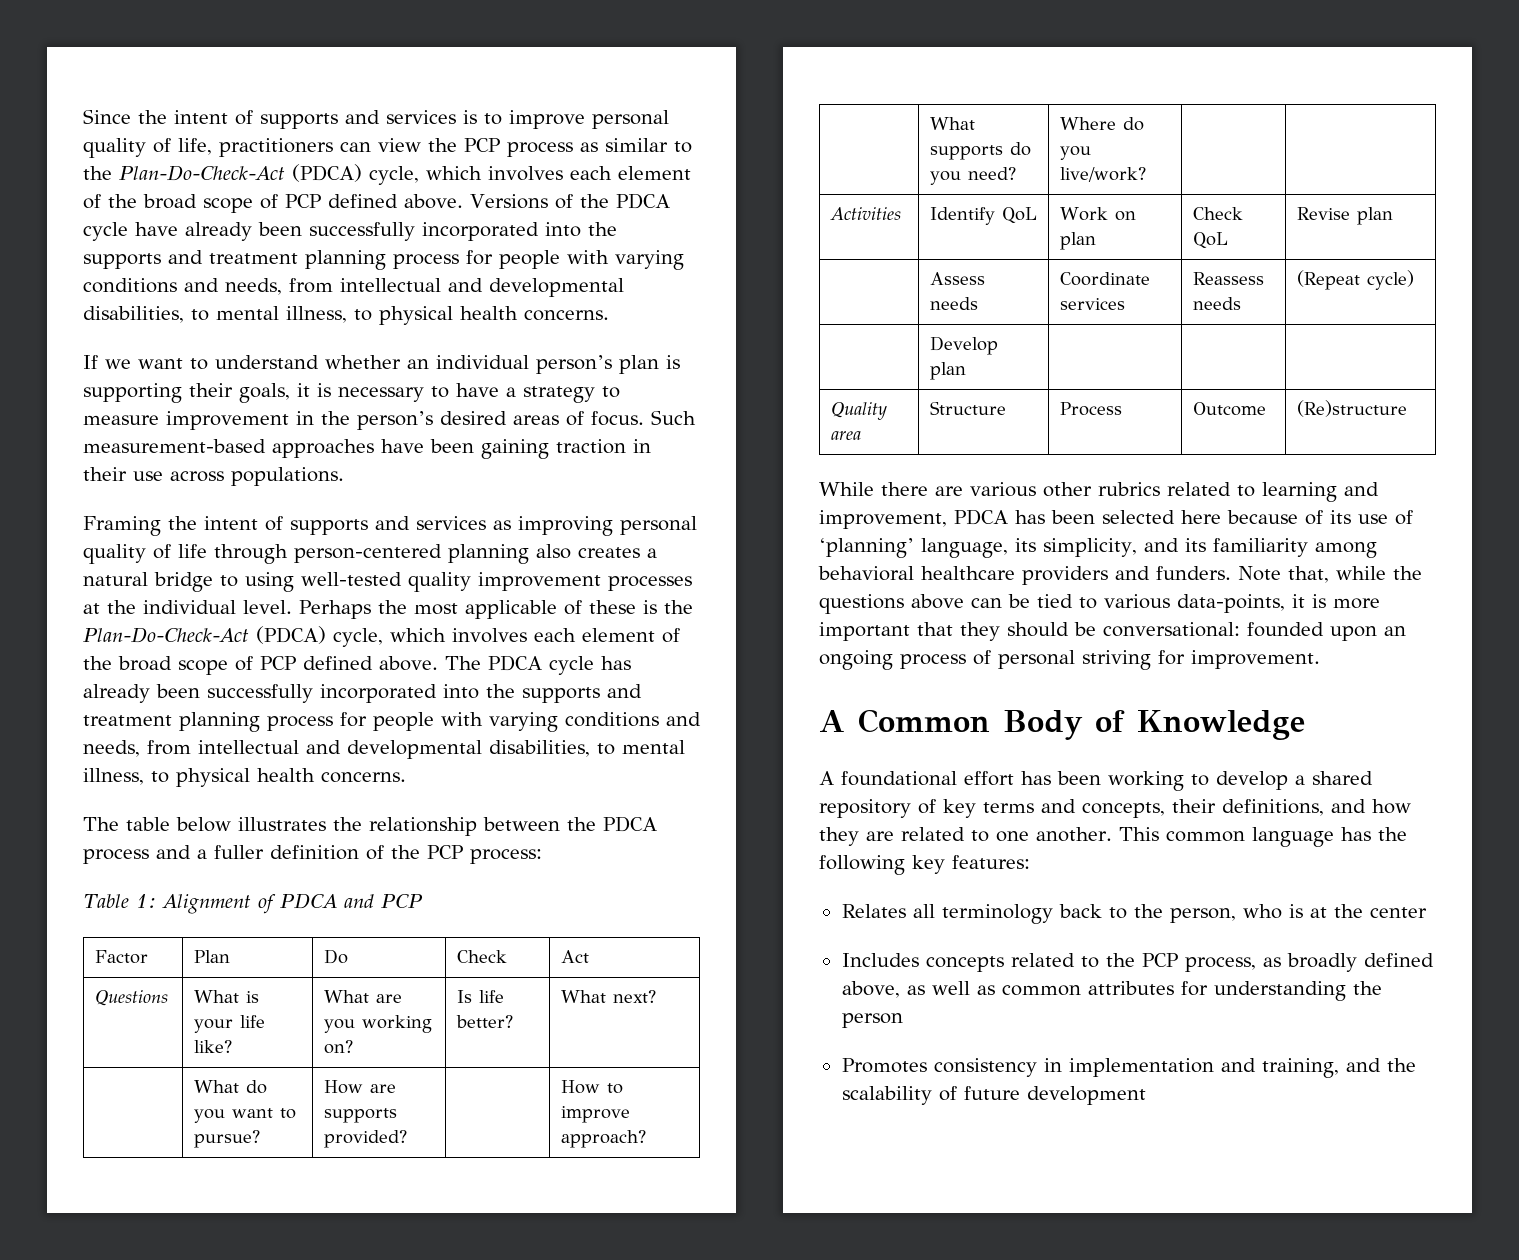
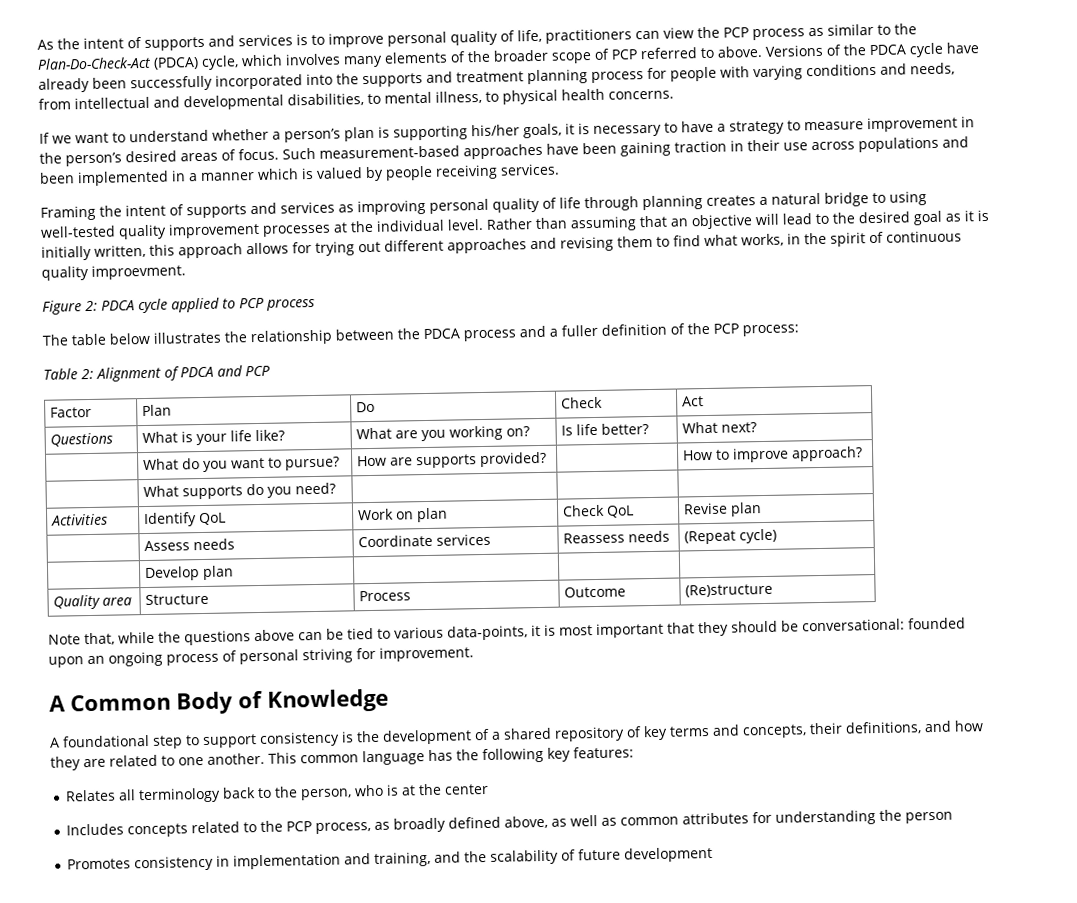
- Since the intent of supports and services is to improve personal quality of life, practitioners can view the PCP process as similar to the Plan-Do-Check-Act (PDCA) cycle, which involves each element of the broad scope of PCP defined above.
+ As the intent of supports and services is to improve personal quality of life, practitioners can view the PCP process as similar to the Plan-Do-Check-Act (PDCA) cycle, which involves many elements of the broader scope of PCP referred to above.
- If we want to understand whether an individual person’s plan is supporting their goals, it is necessary to have a strategy to measure improvement in the person’s desired areas of focus.
+ If we want to understand whether a person’s plan is supporting his/her goals, it is necessary to have a strategy to measure improvement in the person’s desired areas of focus.
- Such measurement-based approaches have been gaining traction in their use across populations.
+ Such measurement-based approaches have been gaining traction in their use across populations and been implemented in a manner which is valued by people receiving services.
- Framing the intent of supports and services as improving personal quality of life through person-centered planning also creates a natural bridge to using well-tested quality improvement processes at the individual level.
+ Framing the intent of supports and services as improving personal quality of life through planning creates a natural bridge to using well-tested quality improvement processes at the individual level.
- Perhaps the most applicable of these is the Plan-Do-Check-Act (PDCA) cycle, which involves each element of the broad scope of PCP defined above. The PDCA cycle has already been successfully incorporated into the supports and treatment planning process for people with varying conditions and needs, from intellectual and developmental disabilities, to mental illness, to physical health concerns.
+ Rather than assuming that an objective will lead to the desired goal as it is initially written, this approach allows for trying out different approaches and revising them to find what works, in the spirit of continuous quality improevment.
+ Figure 2: PDCA cycle applied to PCP process
- Table 1: Alignment of PDCA and PCP
+ Table 2: Alignment of PDCA and PCP
- | What supports do you need? | Where do you live/work? | |
+ | What supports do you need? | | |
- While there are various other rubrics related to learning and improvement, PDCA has been selected here because of its use of ‘planning’ language, its simplicity, and its familiarity among behavioral healthcare providers and funders. Note that, while the questions above can be tied to various data-points, it is more important that they should be conversational: founded upon an ongoing process of personal striving for improvement.
+ Note that, while the questions above can be tied to various data-points, it is most important that they should be conversational: founded upon an ongoing process of personal striving for improvement.
- A foundational effort has been working to develop a shared repository of key terms and concepts, their definitions, and how they are related to one another.
+ A foundational step to support consistency is the development of a shared repository of key terms and concepts, their definitions, and how they are related to one another.

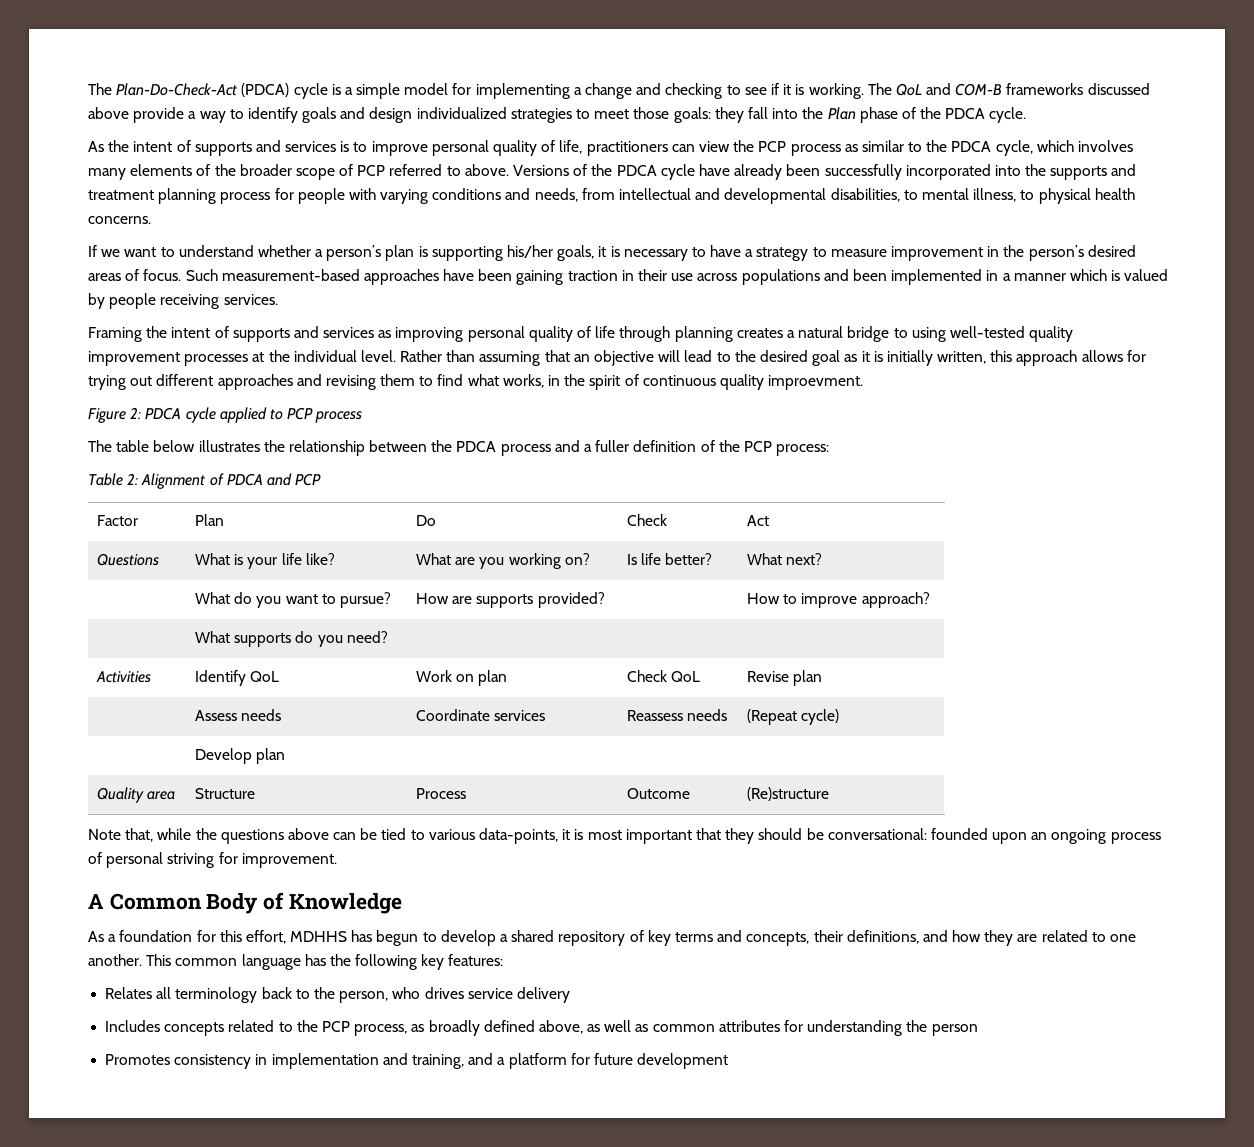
+ The Plan-Do-Check-Act (PDCA) cycle is a simple model for implementing a change and checking to see if it is working. The QoL and COM-B frameworks discussed above provide a way to identify goals and design individualized strategies to meet those goals: they fall into the Plan phase of the PDCA cycle.
- As the intent of supports and services is to improve personal quality of life, practitioners can view the PCP process as similar to the Plan-Do-Check-Act (PDCA) cycle, which involves many elements of the broader scope of PCP referred to above.
+ As the intent of supports and services is to improve personal quality of life, practitioners can view the PCP process as similar to the PDCA cycle, which involves many elements of the broader scope of PCP referred to above.
- A foundational step to support consistency is the development of a shared repository of key terms and concepts, their definitions, and how they are related to one another.
+ As a foundation for this effort, MDHHS has begun to develop a shared repository of key terms and concepts, their definitions, and how they are related to one another.
- Relates all terminology back to the person, who is at the center
+ Relates all terminology back to the person, who drives service delivery
- Promotes consistency in implementation and training, and the scalability of future development
+ Promotes consistency in implementation and training, and a platform for future development

